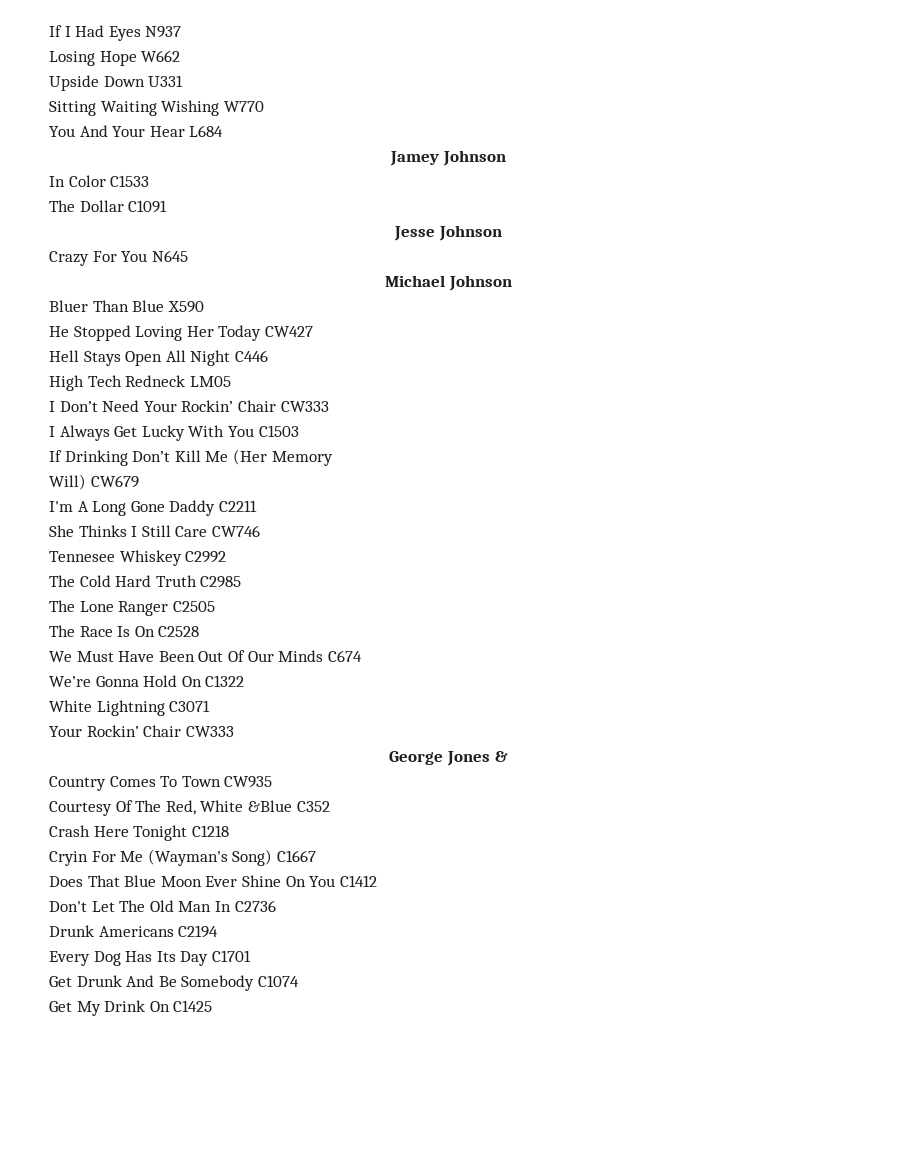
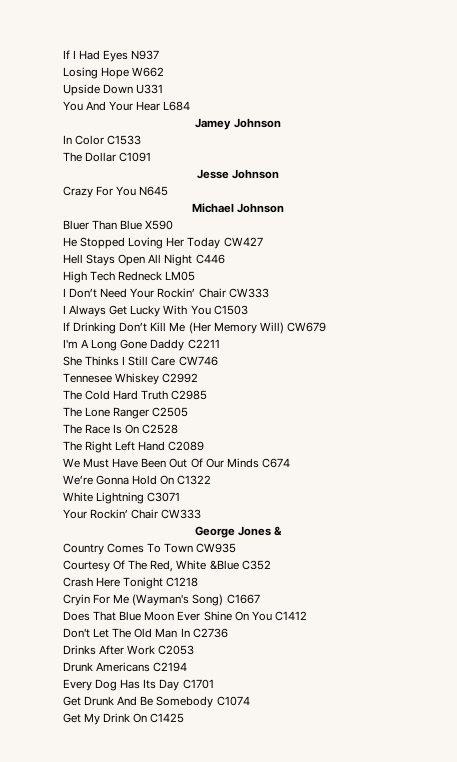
- Sitting Waiting Wishing W770
- If Drinking Don’t Kill Me (Her Memory
- Will) CW679
+ If Drinking Don’t Kill Me (Her Memory Will) CW679
+ The Right Left Hand C2089
+ Drinks After Work C2053

